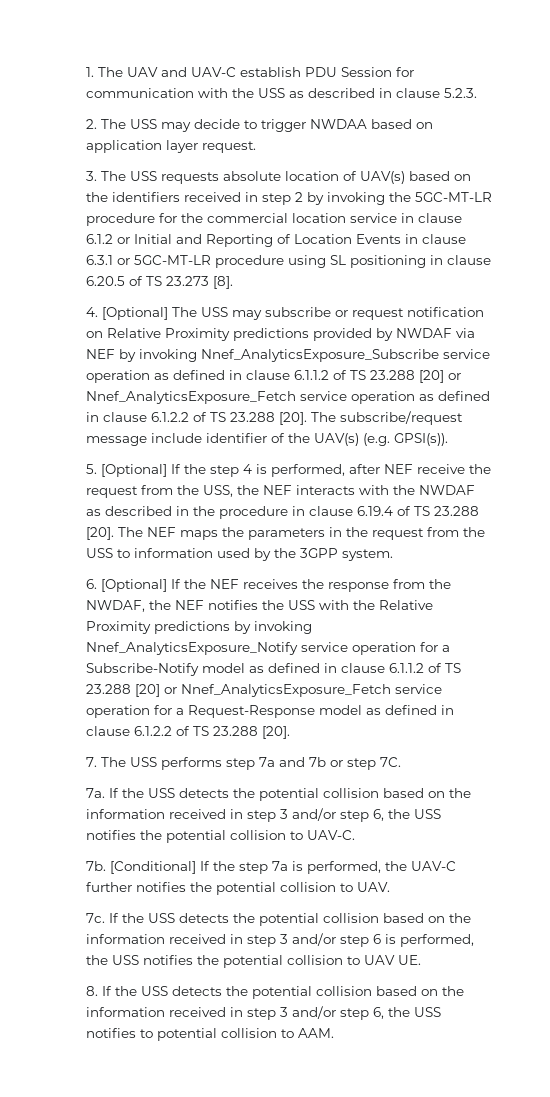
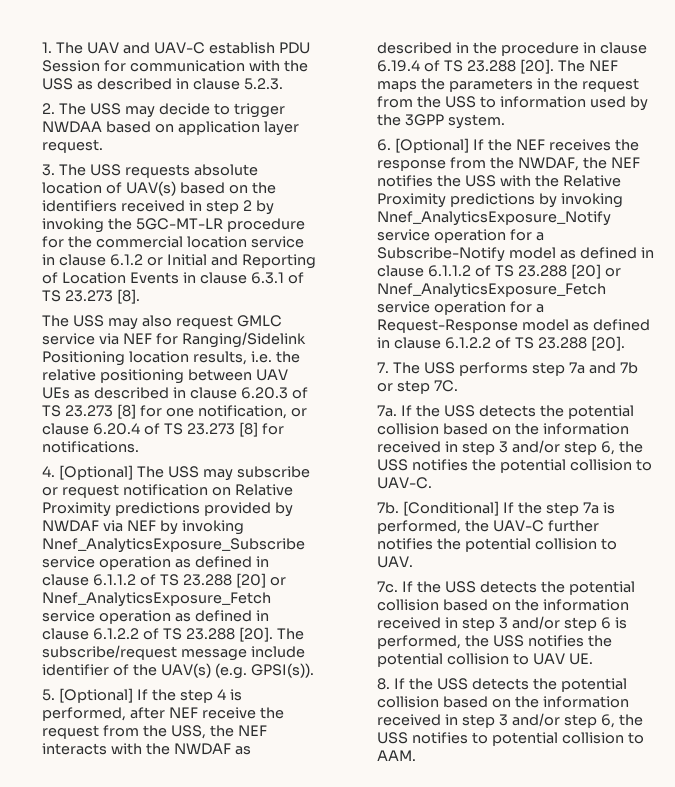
- 3. The USS requests absolute location of UAV(s) based on the identifiers received in step 2 by invoking the 5GC-MT-LR procedure for the commercial location service in clause 6.1.2 or Initial and Reporting of Location Events in clause 6.3.1 or 5GC-MT-LR procedure using SL positioning in clause 6.20.5 of TS 23.273 [8].
+ 3. The USS requests absolute location of UAV(s) based on the identifiers received in step 2 by invoking the 5GC-MT-LR procedure for the commercial location service in clause 6.1.2 or Initial and Reporting of Location Events in clause 6.3.1 of TS 23.273 [8].
+ The USS may also request GMLC service via NEF for Ranging/Sidelink Positioning location results, i.e. the relative positioning between UAV UEs as described in clause 6.20.3 of TS 23.273 [8] for one notification, or clause 6.20.4 of TS 23.273 [8] for notifications.

